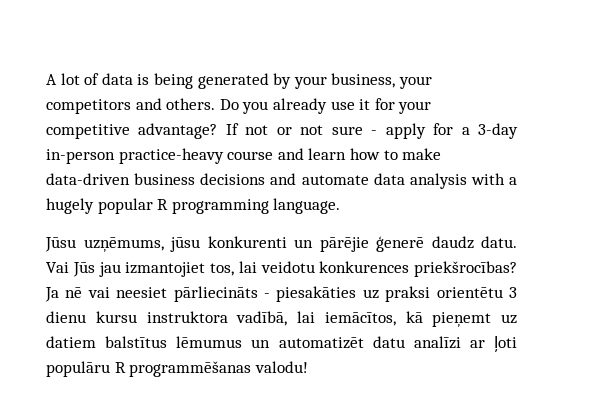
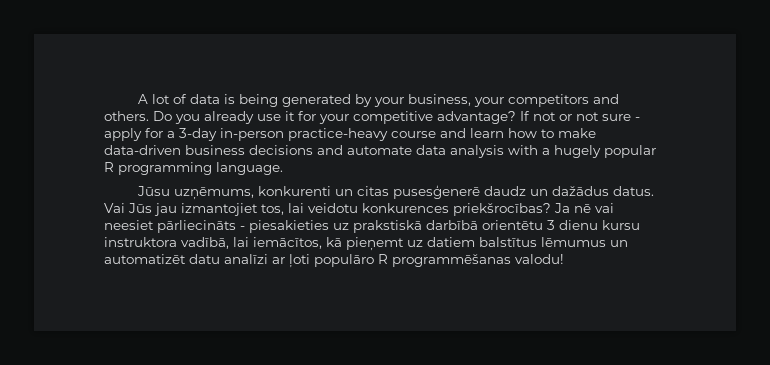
- Jūsu uzņēmums, jūsu konkurenti un pārējie ģenerē daudz datu.
+ Jūsu uzņēmums, konkurenti un citas pusesģenerē daudz un dažādus datus.
- Ja nē vai neesiet pārliecināts - piesakāties uz praksi orientētu 3 dienu kursu instruktora vadībā, lai iemācītos, kā pieņemt uz datiem balstītus lēmumus un automatizēt datu analīzi ar ļoti populāru R programmēšanas valodu!
+ Ja nē vai neesiet pārliecināts - piesakieties uz prakstiskā darbībā orientētu 3 dienu kursu instruktora vadībā, lai iemācītos, kā pieņemt uz datiem balstītus lēmumus un automatizēt datu analīzi ar ļoti populāro R programmēšanas valodu!

